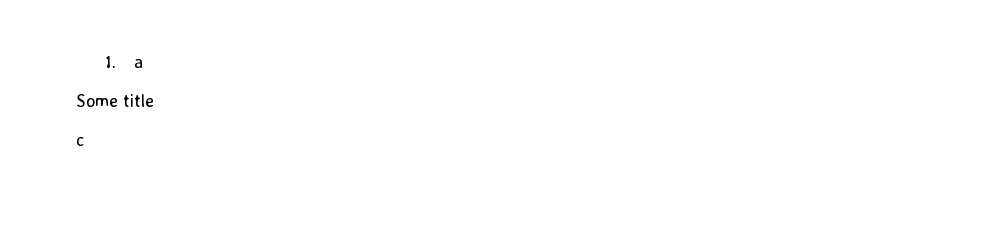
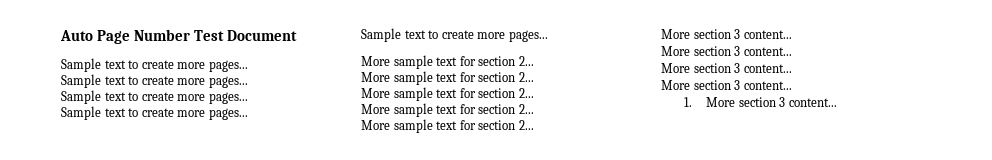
- 1. a
- Some title
- c
+ Auto Page Number Test Document
+ Sample text to create more pages...
+ Sample text to create more pages...
+ Sample text to create more pages...
+ Sample text to create more pages...
+ Sample text to create more pages...
+ More sample text for section 2...
+ More sample text for section 2...
+ More sample text for section 2...
+ More sample text for section 2...
+ More sample text for section 2...
+ More section 3 content...
+ More section 3 content...
+ More section 3 content...
+ More section 3 content...
+ 1. More section 3 content...

